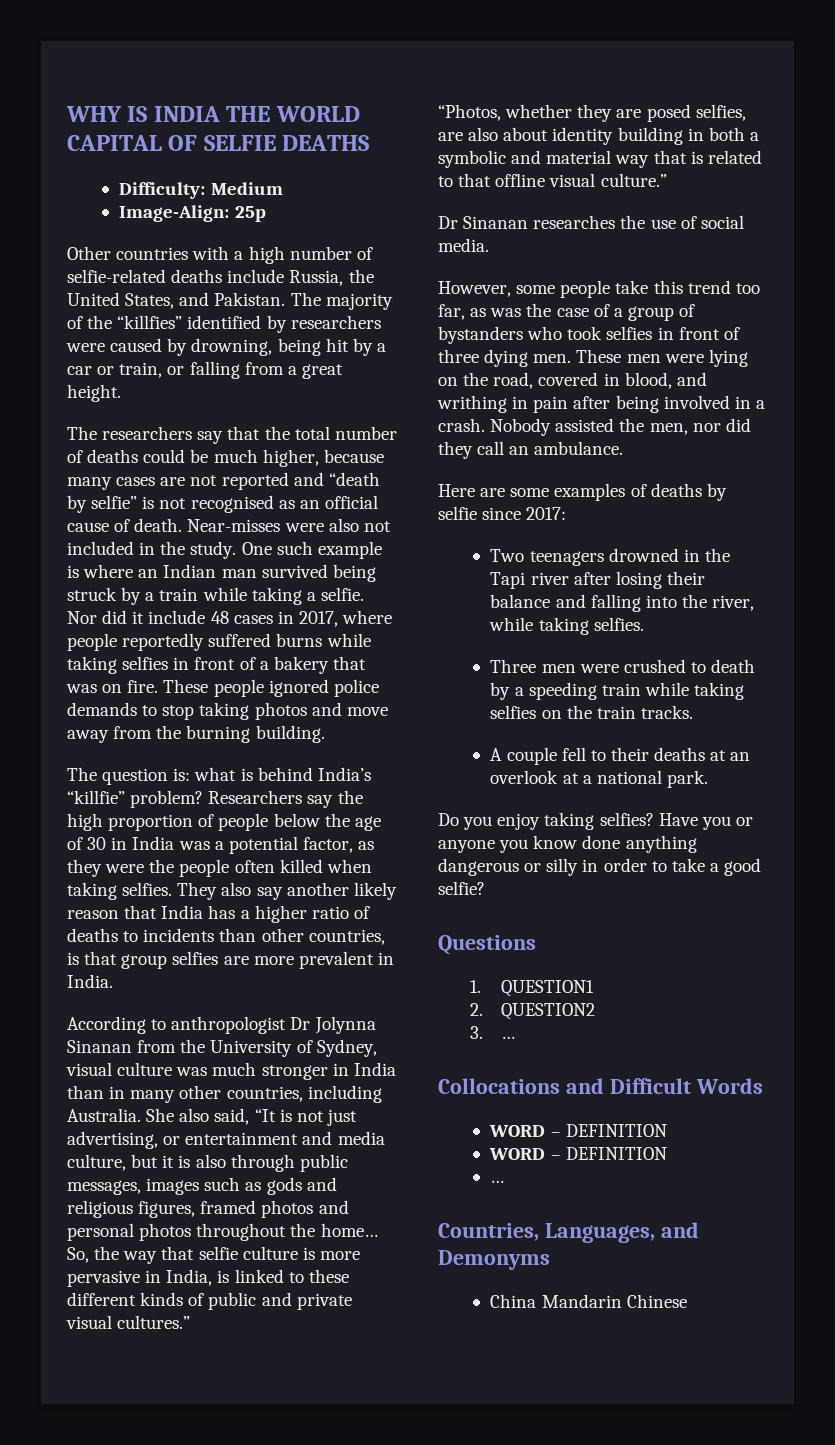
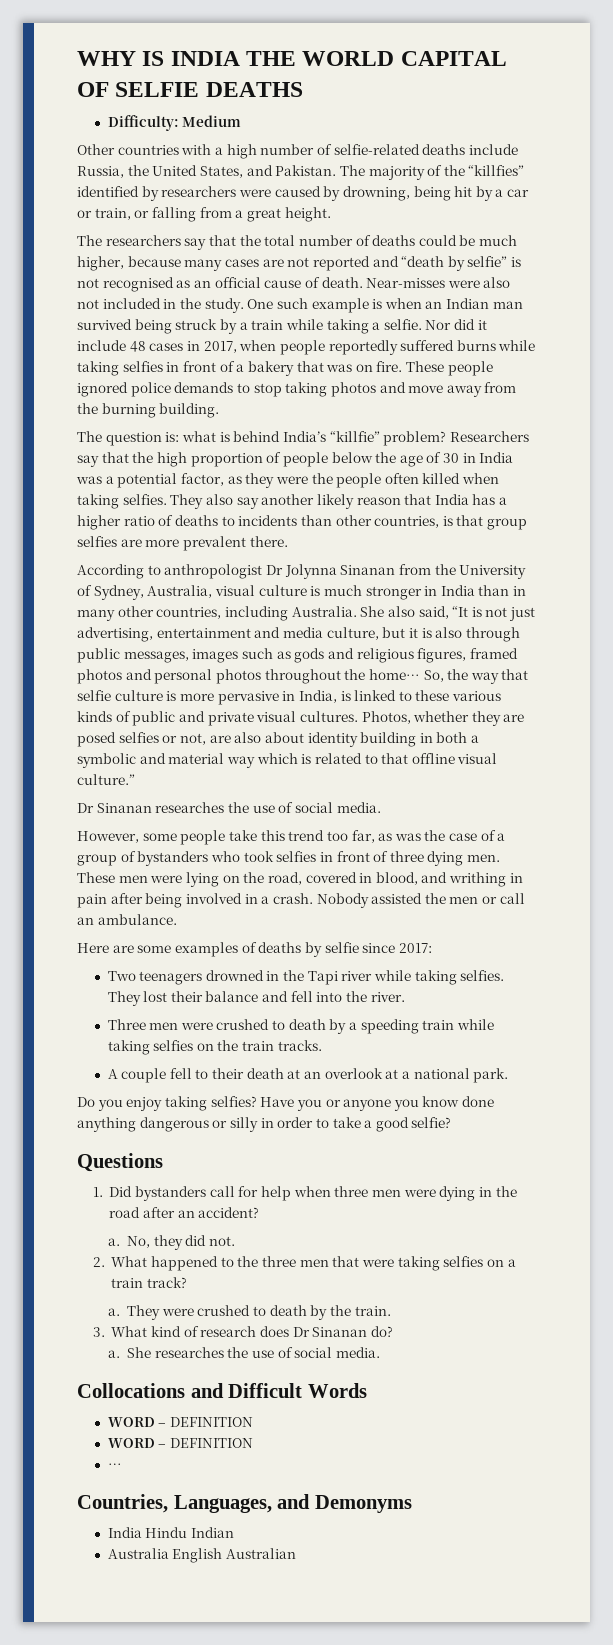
- Image-Align: 25p
- One such example is where an Indian man survived being struck by a train while taking a selfie.
+ One such example is when an Indian man survived being struck by a train while taking a selfie.
- Nor did it include 48 cases in 2017, where people reportedly suffered burns while taking selfies in front of a bakery that was on fire.
+ Nor did it include 48 cases in 2017, when people reportedly suffered burns while taking selfies in front of a bakery that was on fire.
- Researchers say the high proportion of people below the age of 30 in India was a potential factor, as they were the people often killed when taking selfies.
+ Researchers say that the high proportion of people below the age of 30 in India was a potential factor, as they were the people often killed when taking selfies.
- They also say another likely reason that India has a higher ratio of deaths to incidents than other countries, is that group selfies are more prevalent in India.
+ They also say another likely reason that India has a higher ratio of deaths to incidents than other countries, is that group selfies are more prevalent there.
- According to anthropologist Dr Jolynna Sinanan from the University of Sydney, visual culture was much stronger in India than in many other countries, including Australia.
+ According to anthropologist Dr Jolynna Sinanan from the University of Sydney, Australia, visual culture is much stronger in India than in many other countries, including Australia.
- She also said, “It is not just advertising, or entertainment and media culture, but it is also through public messages, images such as gods and religious figures, framed photos and personal photos throughout the home…
+ She also said, “It is not just advertising, entertainment and media culture, but it is also through public messages, images such as gods and religious figures, framed photos and personal photos throughout the home…
- So, the way that selfie culture is more pervasive in India, is linked to these different kinds of public and private visual cultures.”
- “Photos, whether they are posed selfies, are also about identity building in both a symbolic and material way that is related to that offline visual culture.”
+ So, the way that selfie culture is more pervasive in India, is linked to these various kinds of public and private visual cultures. Photos, whether they are posed selfies or not, are also about identity building in both a symbolic and material way which is related to that offline visual culture.”
- Nobody assisted the men, nor did they call an ambulance.
+ Nobody assisted the men or call an ambulance.
- Two teenagers drowned in the Tapi river after losing their balance and falling into the river, while taking selfies.
+ Two teenagers drowned in the Tapi river while taking selfies. They lost their balance and fell into the river.
- A couple fell to their deaths at an overlook at a national park.
+ A couple fell to their death at an overlook at a national park.
- 1. QUESTION1
- 2. QUESTION2
- 3. …
+ 1. Did bystanders call for help when three men were dying in the road after an accident?
+ a. No, they did not.
+ 2. What happened to the three men that were taking selfies on a train track?
+ a. They were crushed to death by the train.
+ 3. What kind of research does Dr Sinanan do?
+ a. She researches the use of social media.
- China Mandarin Chinese
+ India Hindu Indian
+ Australia English Australian

